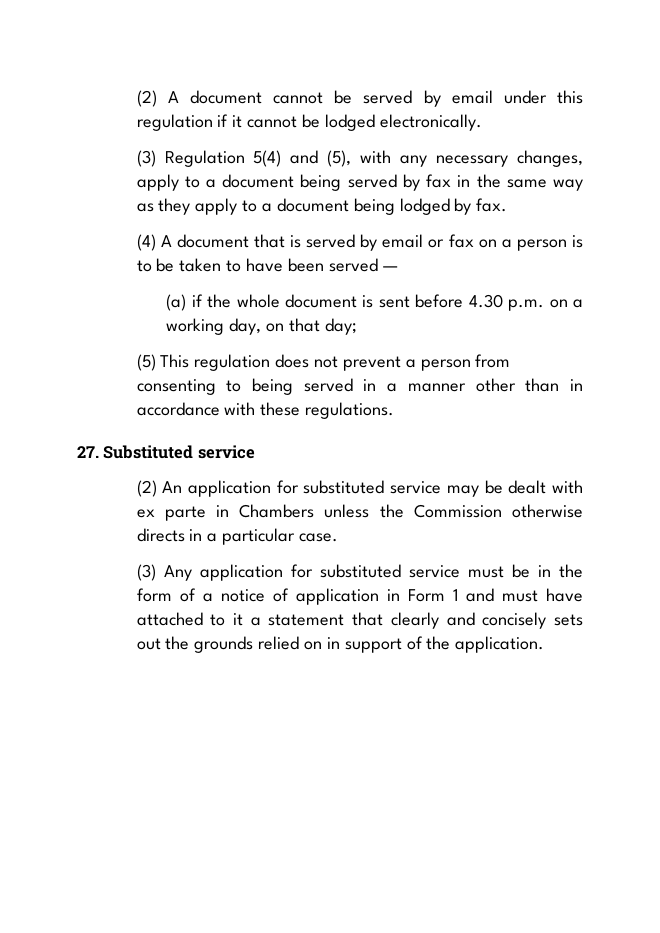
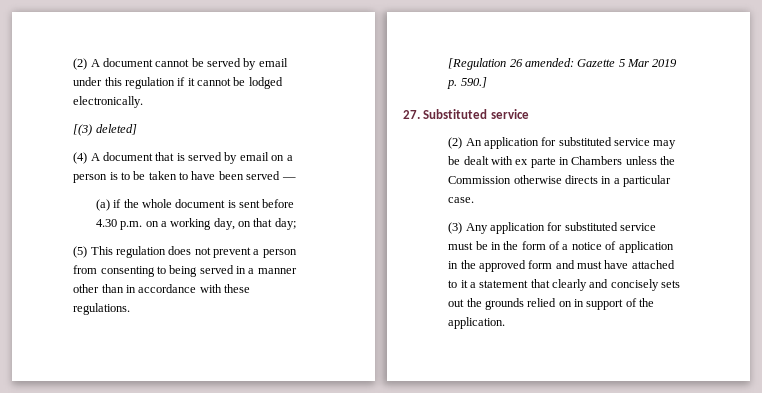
- (3) Regulation 5(4) and (5), with any necessary changes, apply to a document being served by fax in the same way as they apply to a document being lodged by fax.
+ [(3) deleted]
- (4) A document that is served by email or fax on a person is to be taken to have been served —
+ (4) A document that is served by email on a person is to be taken to have been served —
+ [Regulation 26 amended: Gazette 5 Mar 2019 p. 590.]
- (3) Any application for substituted service must be in the form of a notice of application in Form 1 and must have attached to it a statement that clearly and concisely sets out the grounds relied on in support of the application.
+ (3) Any application for substituted service must be in the form of a notice of application in the approved form and must have attached to it a statement that clearly and concisely sets out the grounds relied on in support of the application.

